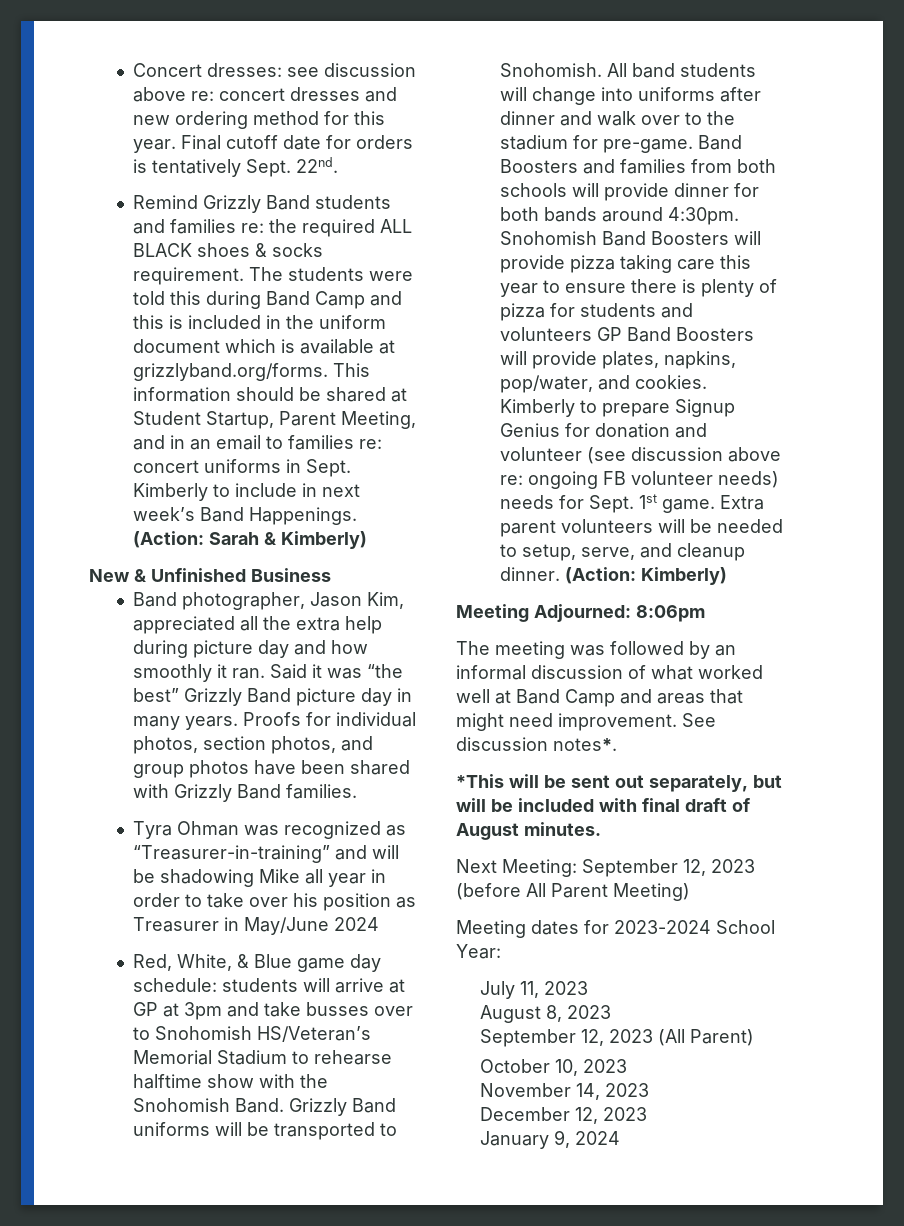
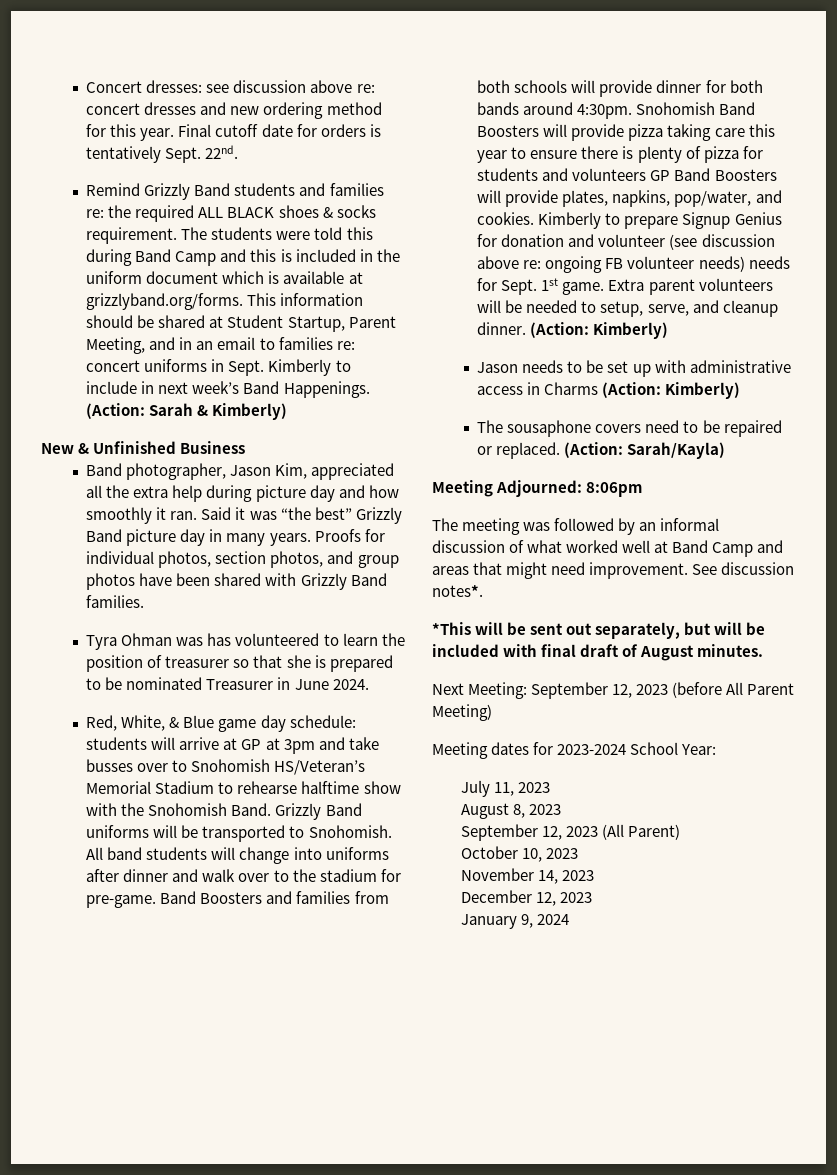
- Tyra Ohman was recognized as “Treasurer-in-training” and will be shadowing Mike all year in order to take over his position as Treasurer in May/June 2024
+ Tyra Ohman was has volunteered to learn the position of treasurer so that she is prepared to be nominated Treasurer in June 2024.
+ Jason needs to be set up with administrative access in Charms (Action: Kimberly)
+ The sousaphone covers need to be repaired or replaced. (Action: Sarah/Kayla)

